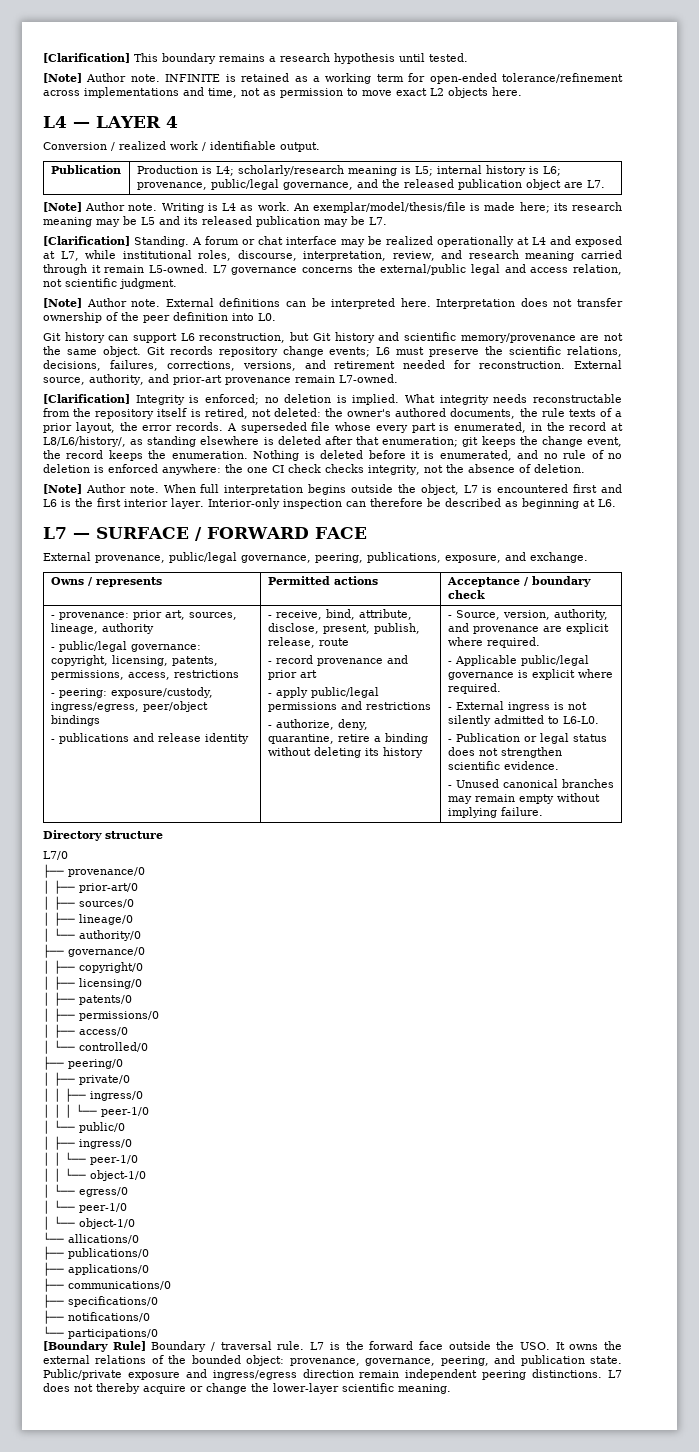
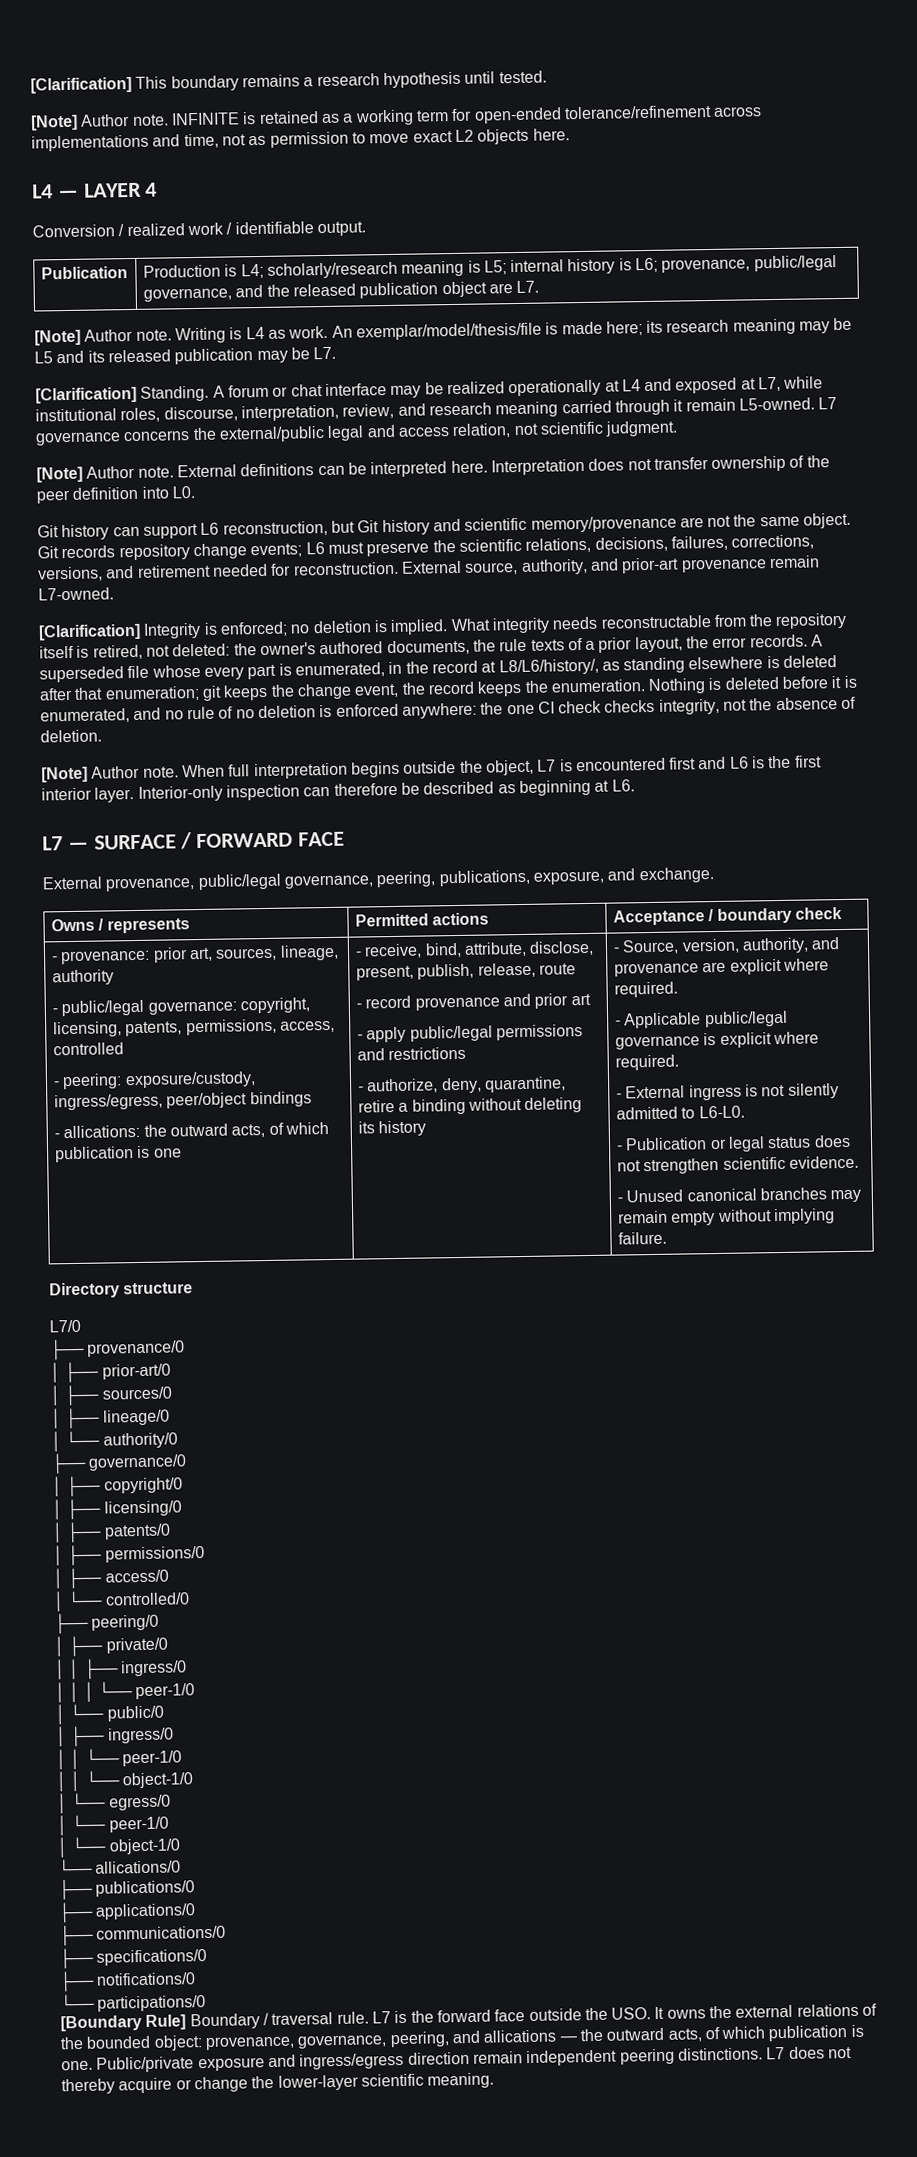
- - public/legal governance: copyright, licensing, patents, permissions, access, restrictions
+ - public/legal governance: copyright, licensing, patents, permissions, access, controlled
- - publications and release identity
+ - allications: the outward acts, of which publication is one
- L7 is the forward face outside the USO. It owns the external relations of the bounded object: provenance, governance, peering, and publication state.
+ L7 is the forward face outside the USO. It owns the external relations of the bounded object: provenance, governance, peering, and allications — the outward acts, of which publication is one.

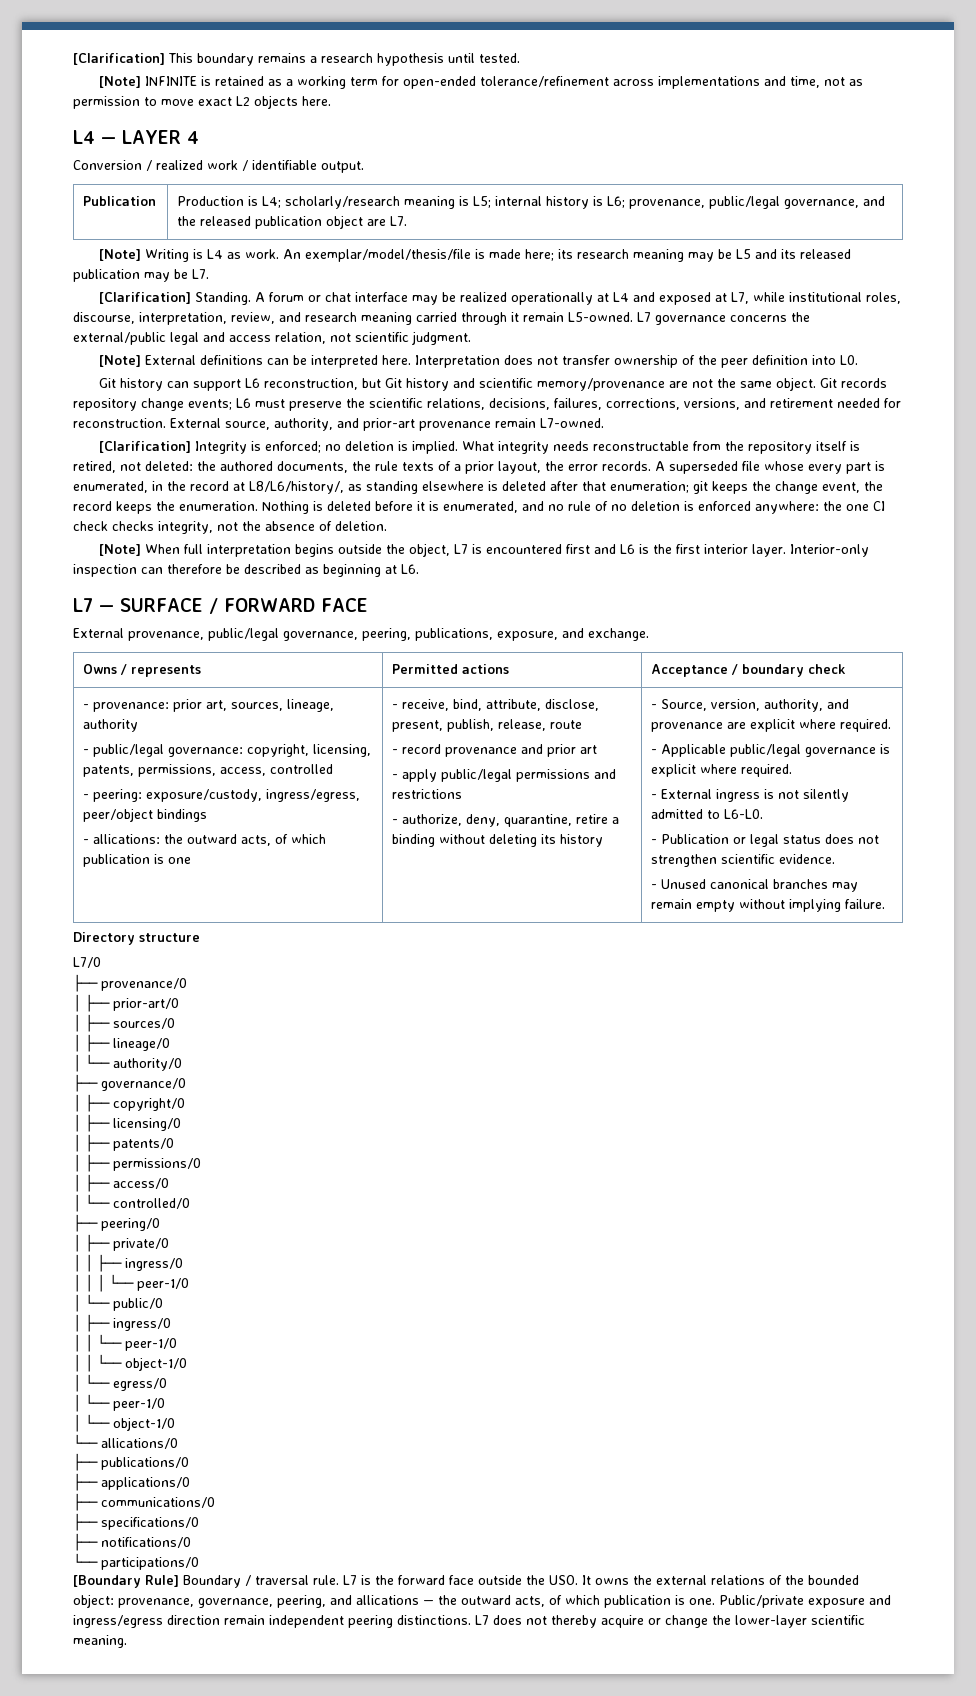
- [Note] Author note. INFINITE is retained as a working term for open-ended tolerance/refinement across implementations and time, not as permission to move exact L2 objects here.
+ [Note] INFINITE is retained as a working term for open-ended tolerance/refinement across implementations and time, not as permission to move exact L2 objects here.
- [Note] Author note. Writing is L4 as work.
+ [Note] Writing is L4 as work.
- [Note] Author note. External definitions can be interpreted here.
+ [Note] External definitions can be interpreted here.
- What integrity needs reconstructable from the repository itself is retired, not deleted: the owner's authored documents, the rule texts of a prior layout, the error records.
+ What integrity needs reconstructable from the repository itself is retired, not deleted: the authored documents, the rule texts of a prior layout, the error records.
- [Note] Author note. When full interpretation begins outside the object, L7 is encountered first and L6 is the first interior layer.
+ [Note] When full interpretation begins outside the object, L7 is encountered first and L6 is the first interior layer.

